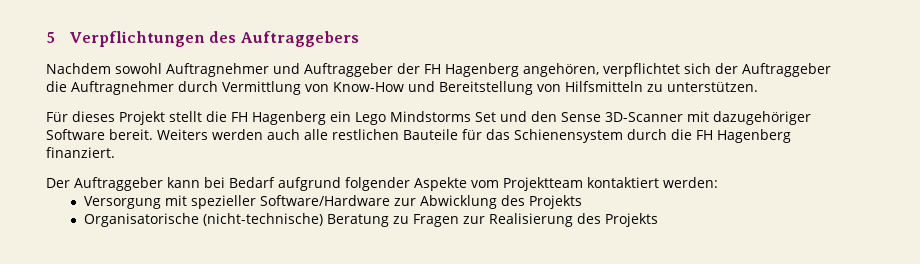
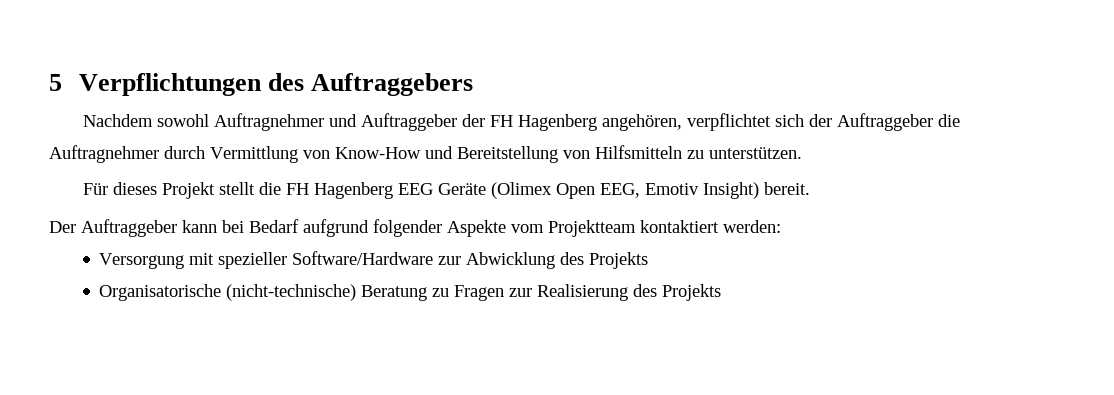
- Für dieses Projekt stellt die FH Hagenberg ein Lego Mindstorms Set und den Sense 3D-Scanner mit dazugehöriger Software bereit. Weiters werden auch alle restlichen Bauteile für das Schienensystem durch die FH Hagenberg finanziert.
+ Für dieses Projekt stellt die FH Hagenberg EEG Geräte (Olimex Open EEG, Emotiv Insight) bereit.

